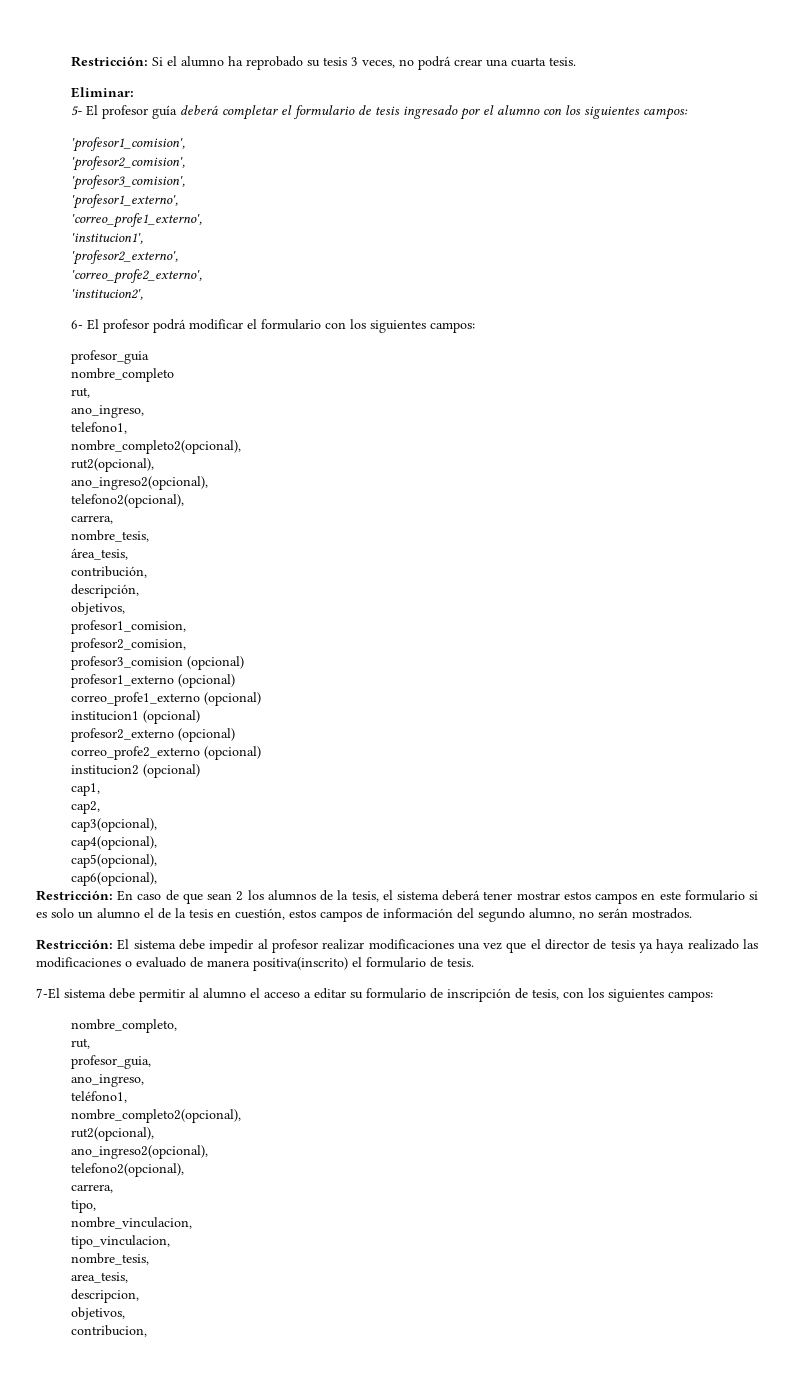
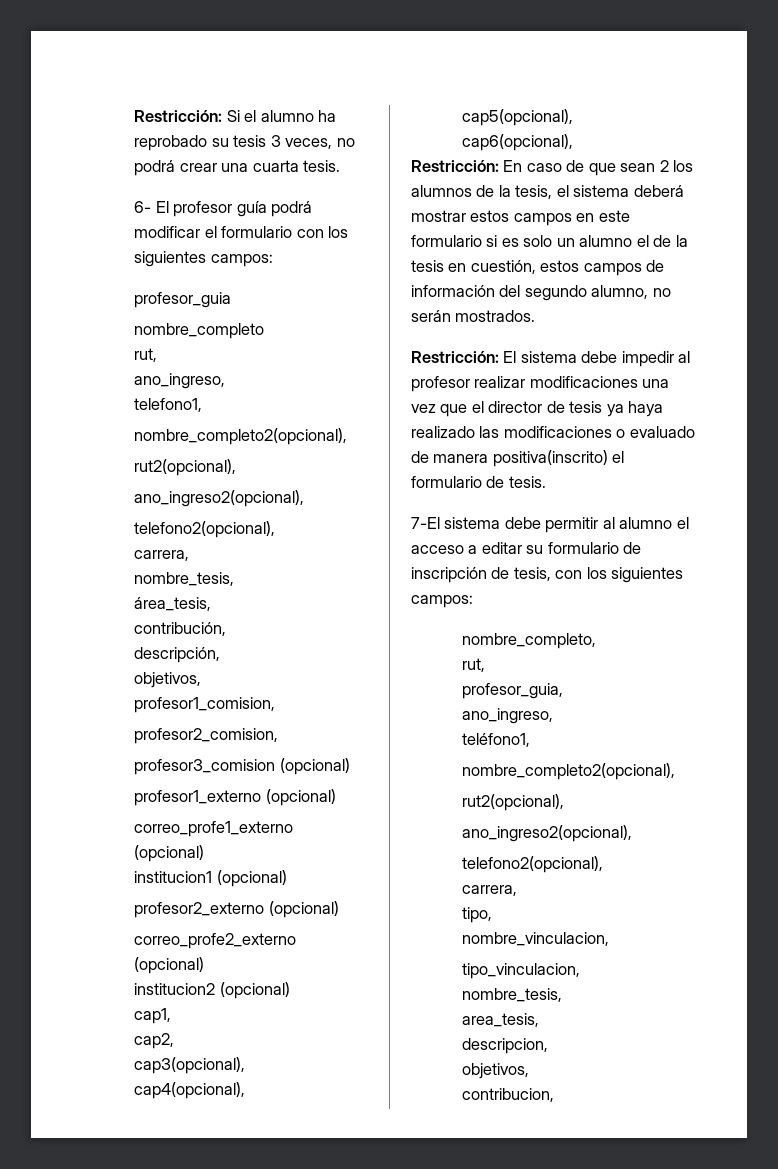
- Eliminar:
- 5- El profesor guía deberá completar el formulario de tesis ingresado por el alumno con los siguientes campos:
- 'profesor1_comision',
- 'profesor2_comision',
- 'profesor3_comision',
- 'profesor1_externo',
- 'correo_profe1_externo',
- 'institucion1',
- 'profesor2_externo',
- 'correo_profe2_externo',
- 'institucion2',
- 6- El profesor podrá modificar el formulario con los siguientes campos:
+ 6- El profesor guía podrá modificar el formulario con los siguientes campos:
- Restricción: En caso de que sean 2 los alumnos de la tesis, el sistema deberá tener mostrar estos campos en este formulario si es solo un alumno el de la tesis en cuestión, estos campos de información del segundo alumno, no serán mostrados.
+ Restricción: En caso de que sean 2 los alumnos de la tesis, el sistema deberá mostrar estos campos en este formulario si es solo un alumno el de la tesis en cuestión, estos campos de información del segundo alumno, no serán mostrados.

